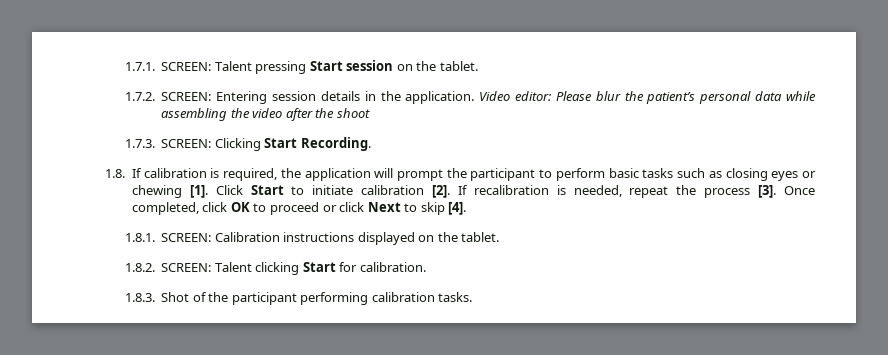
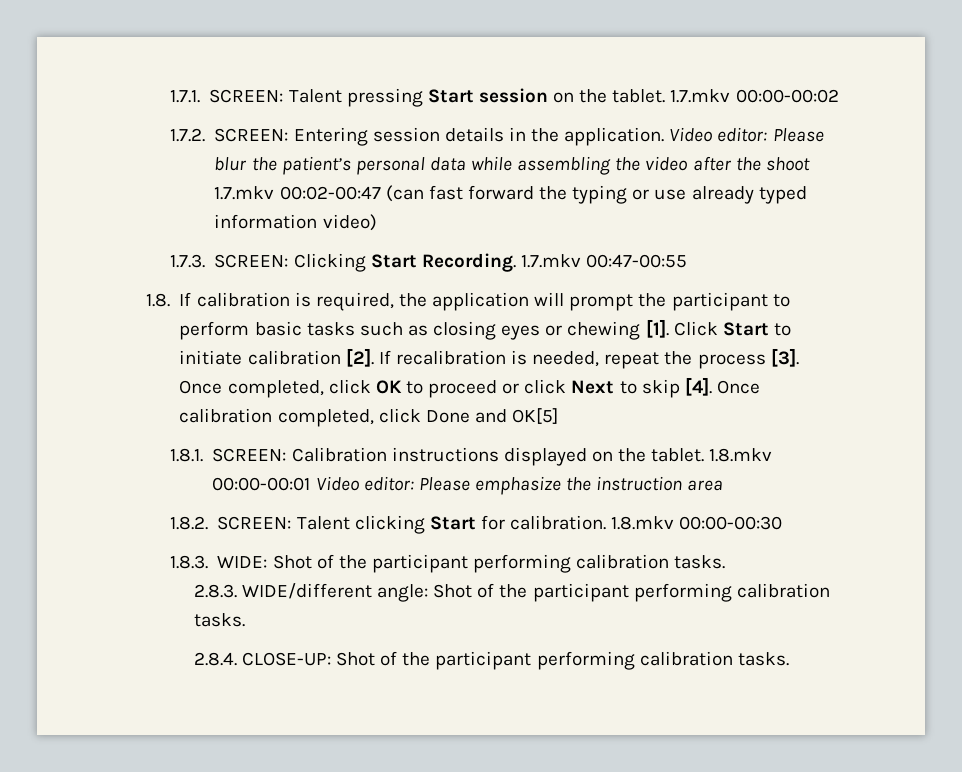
+ 1.7.mkv 00:00-00:02
- Video editor: Please blur the patient’s personal data while assembling the video after the shoot
+ Video editor: Please blur the patient’s personal data while assembling the video after the shoot 1.7.mkv 00:02-00:47 (can fast forward the typing or use already typed information video)
+ 1.7.mkv 00:47-00:55
+ Once calibration completed, click Done and OK[5]
+ 1.8.mkv 00:00-00:01 Video editor: Please emphasize the instruction area
+ 1.8.mkv 00:00-00:30
- 1.8.3. Shot of the participant performing calibration tasks.
+ 1.8.3. WIDE: Shot of the participant performing calibration tasks.
+ 2.8.3. WIDE/different angle: Shot of the participant performing calibration tasks.
+ 2.8.4. CLOSE-UP: Shot of the participant performing calibration tasks.

